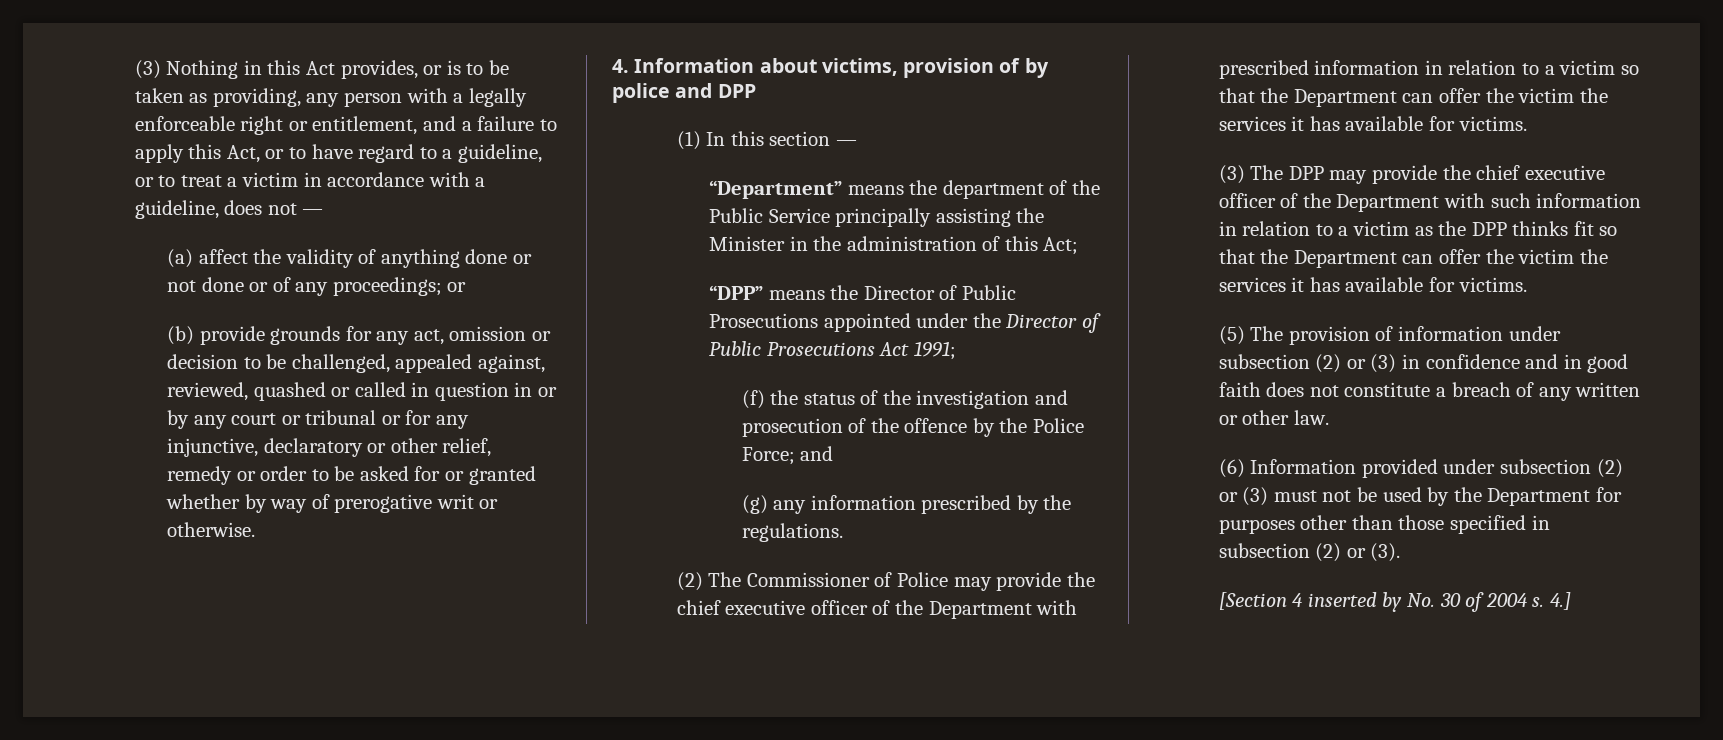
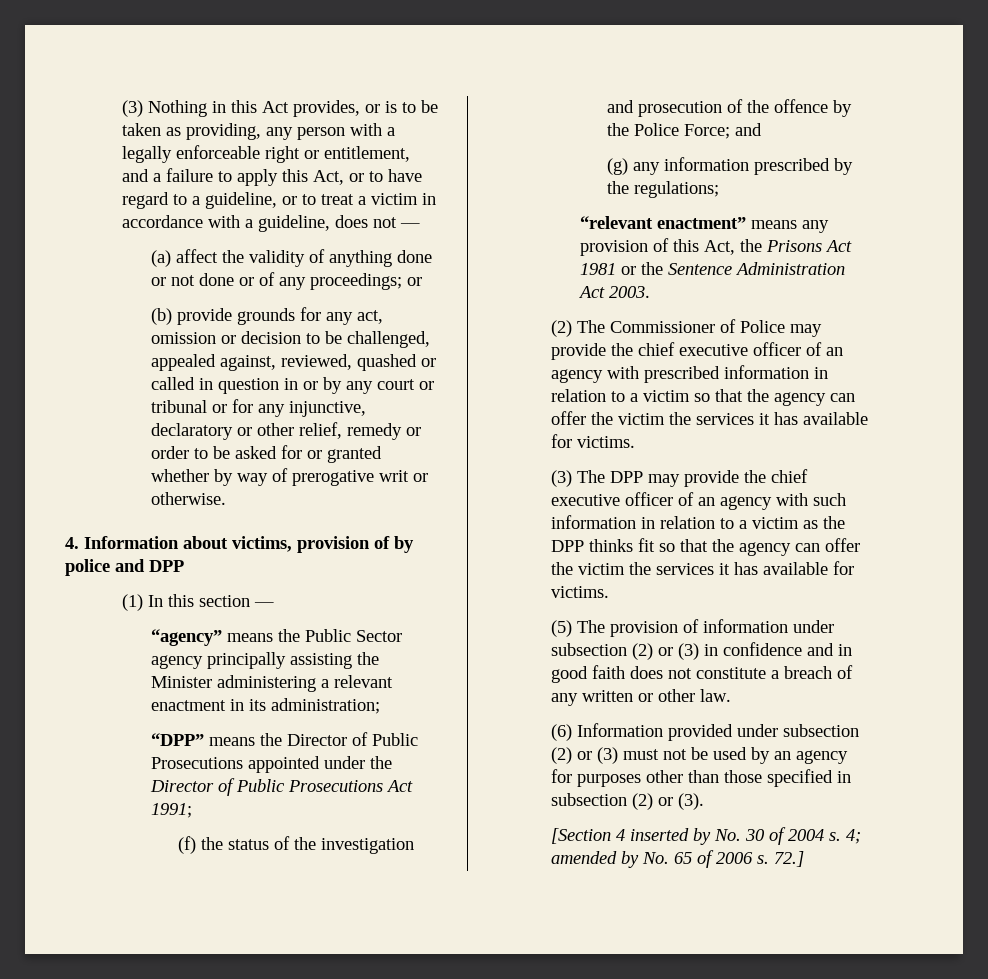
- “Department” means the department of the Public Service principally assisting the Minister in the administration of this Act;
+ “agency” means the Public Sector agency principally assisting the Minister administering a relevant enactment in its administration;
- (g) any information prescribed by the regulations.
+ (g) any information prescribed by the regulations;
+ “relevant enactment” means any provision of this Act, the Prisons Act 1981 or the Sentence Administration Act 2003.
- (2) The Commissioner of Police may provide the chief executive officer of the Department with prescribed information in relation to a victim so that the Department can offer the victim the services it has available for victims.
+ (2) The Commissioner of Police may provide the chief executive officer of an agency with prescribed information in relation to a victim so that the agency can offer the victim the services it has available for victims.
- (3) The DPP may provide the chief executive officer of the Department with such information in relation to a victim as the DPP thinks fit so that the Department can offer the victim the services it has available for victims.
+ (3) The DPP may provide the chief executive officer of an agency with such information in relation to a victim as the DPP thinks fit so that the agency can offer the victim the services it has available for victims.
- (6) Information provided under subsection (2) or (3) must not be used by the Department for purposes other than those specified in subsection (2) or (3).
+ (6) Information provided under subsection (2) or (3) must not be used by an agency for purposes other than those specified in subsection (2) or (3).
- 4.]
+ 4; amended by No. 65 of 2006 s. 72.]

